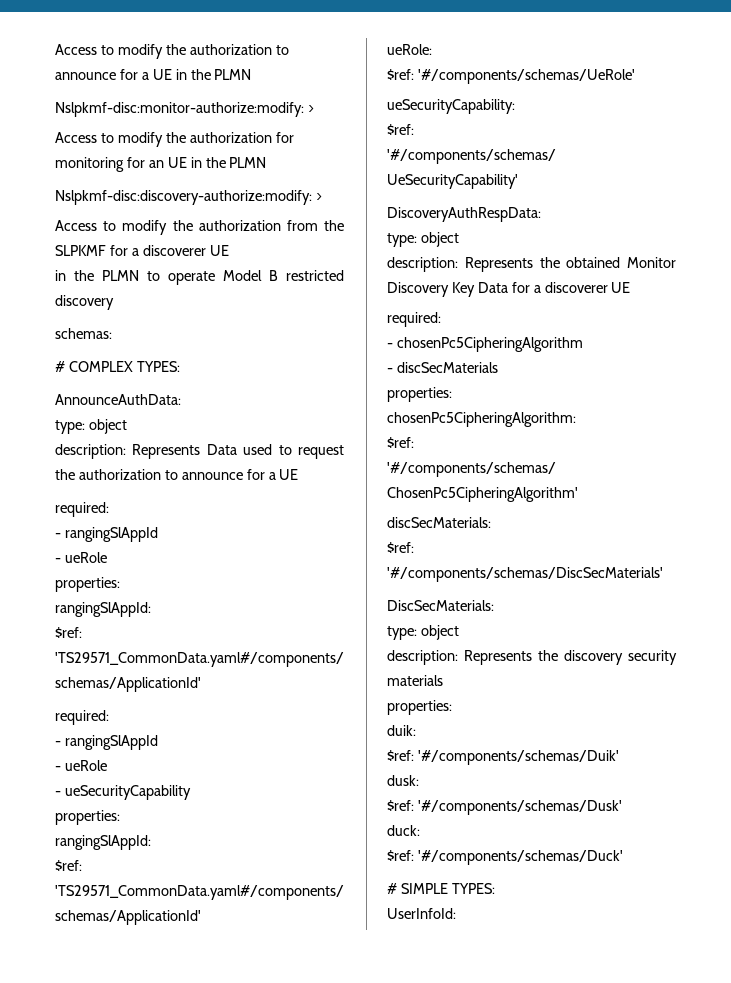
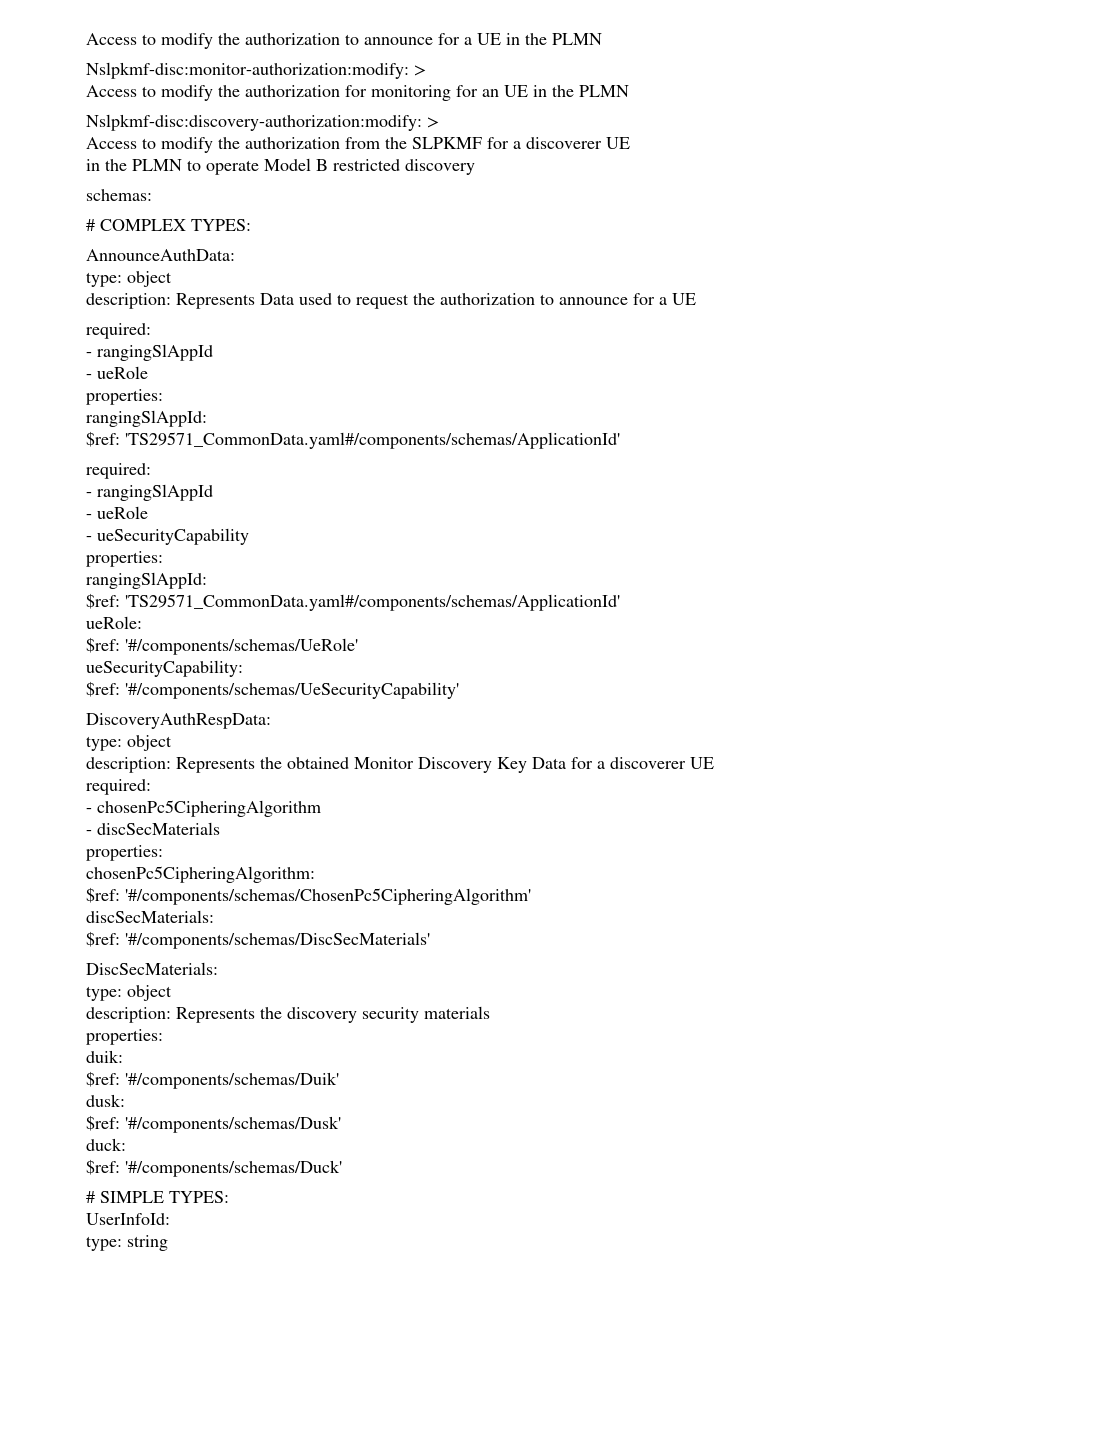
- Nslpkmf-disc:monitor-authorize:modify: >
+ Nslpkmf-disc:monitor-authorization:modify: >
- Nslpkmf-disc:discovery-authorize:modify: >
+ Nslpkmf-disc:discovery-authorization:modify: >
+ type: string

